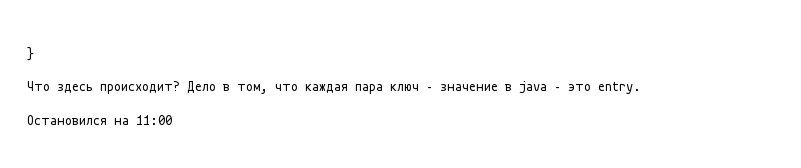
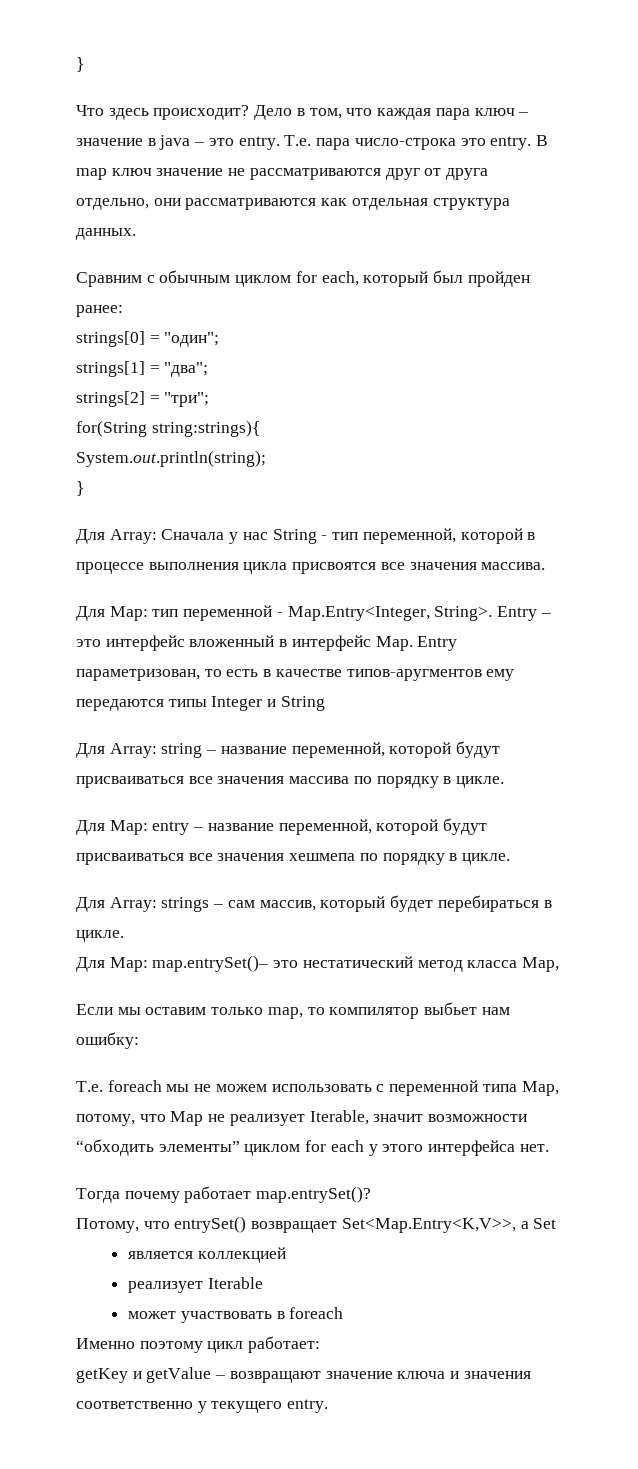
- Дело в том, что каждая пара ключ – значение в java – это entry.
- Остановился на 11:00
+ Дело в том, что каждая пара ключ – значение в java – это entry. Т.е. пара число-строка это entry. В map ключ значение не рассматриваются друг от друга отдельно, они рассматриваются как отдельная структура данных.
+ Сравним с обычным циклом for each, который был пройден ранее:
+ strings[0] = "один";
+ strings[1] = "два";
+ strings[2] = "три";
+ for(String string:strings){
+ System.out.println(string);
+ }
+ Для Array: Сначала у нас String - тип переменной, которой в процессе выполнения цикла присвоятся все значения массива.
+ Для Map: тип переменной - Map.Entry<Integer, String>. Entry – это интерфейс вложенный в интерфейс Map. Entry параметризован, то есть в качестве типов-аругментов ему передаются типы Integer и String
+ Для Array: string – название переменной, которой будут присваиваться все значения массива по порядку в цикле.
+ Для Map: entry – название переменной, которой будут присваиваться все значения хешмепа по порядку в цикле.
+ Для Array: strings – сам массив, который будет перебираться в цикле.
+ Для Map: map.entrySet()– это нестатический метод класса Map,
+ Если мы оставим только map, то компилятор выбьет нам ошибку:
+ Т.е. foreach мы не можем использовать с переменной типа Map, потому, что Map не реализует Iterable, значит возможности “обходить элементы” циклом for each у этого интерфейса нет.
+ Тогда почему работает map.entrySet()?
+ Потому, что entrySet() возвращает Set<Map.Entry<K,V>>, а Set
+ является коллекцией
+ реализует Iterable
+ может участвовать в foreach
+ Именно поэтому цикл работает:
+ getKey и getValue – возвращают значение ключа и значения соответственно у текущего entry.

